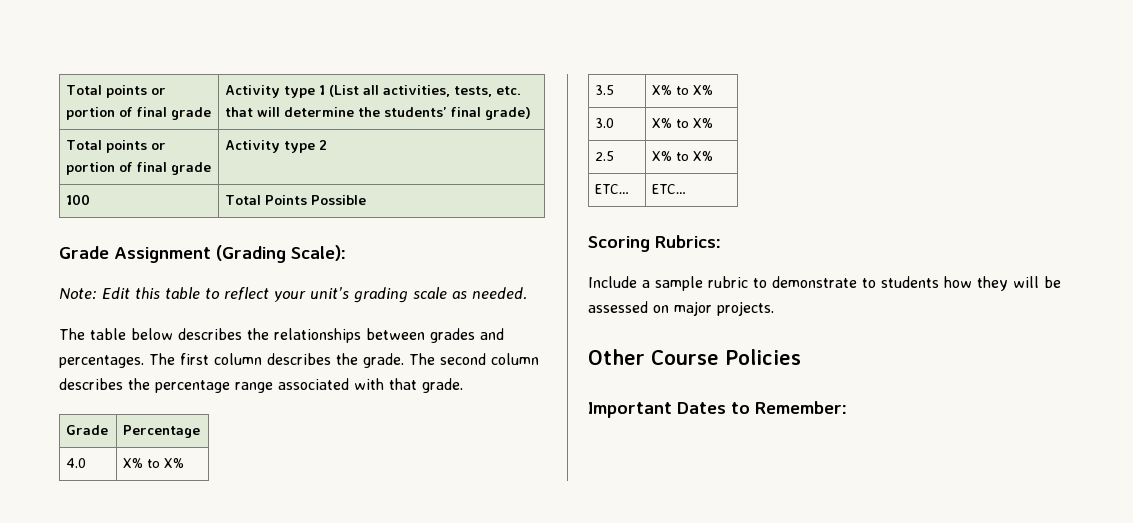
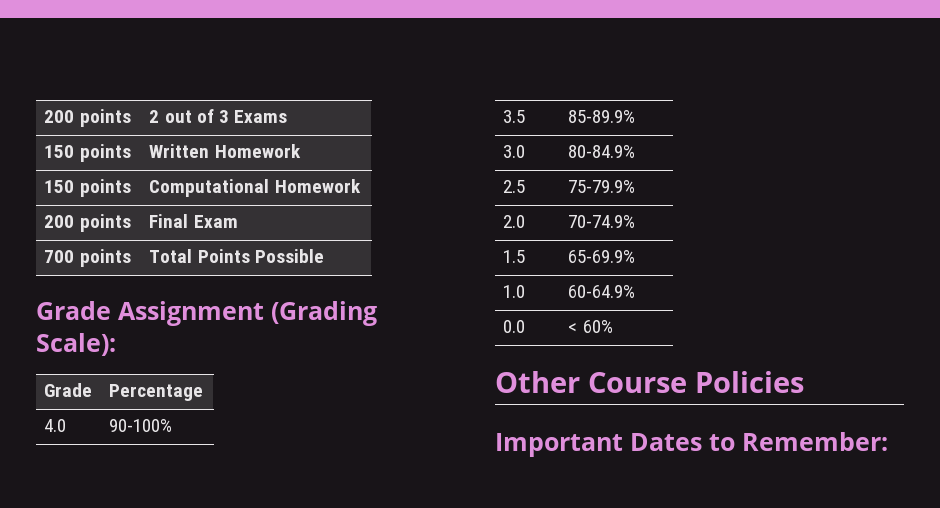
- Total points or portion of final grade | Activity type 1 (List all activities, tests, etc. that will determine the students’ final grade)
- Total points or portion of final grade | Activity type 2
- 100 | Total Points Possible
+ 200 points | 2 out of 3 Exams
+ 150 points | Written Homework
+ 150 points | Computational Homework
+ 200 points | Final Exam
+ 700 points | Total Points Possible
- Note: Edit this table to reflect your unit’s grading scale as needed.
- The table below describes the relationships between grades and percentages. The first column describes the grade. The second column describes the percentage range associated with that grade.
  Grade | Percentage
- 4.0 | X% to X%
- 3.5 | X% to X%
- 3.0 | X% to X%
- 2.5 | X% to X%
- ETC… | ETC…
- Scoring Rubrics:
- Include a sample rubric to demonstrate to students how they will be assessed on major projects.
+ 4.0 | 90-100%
+ 3.5 | 85-89.9%
+ 3.0 | 80-84.9%
+ 2.5 | 75-79.9%
+ 2.0 | 70-74.9%
+ 1.5 | 65-69.9%
+ 1.0 | 60-64.9%
+ 0.0 | < 60%

